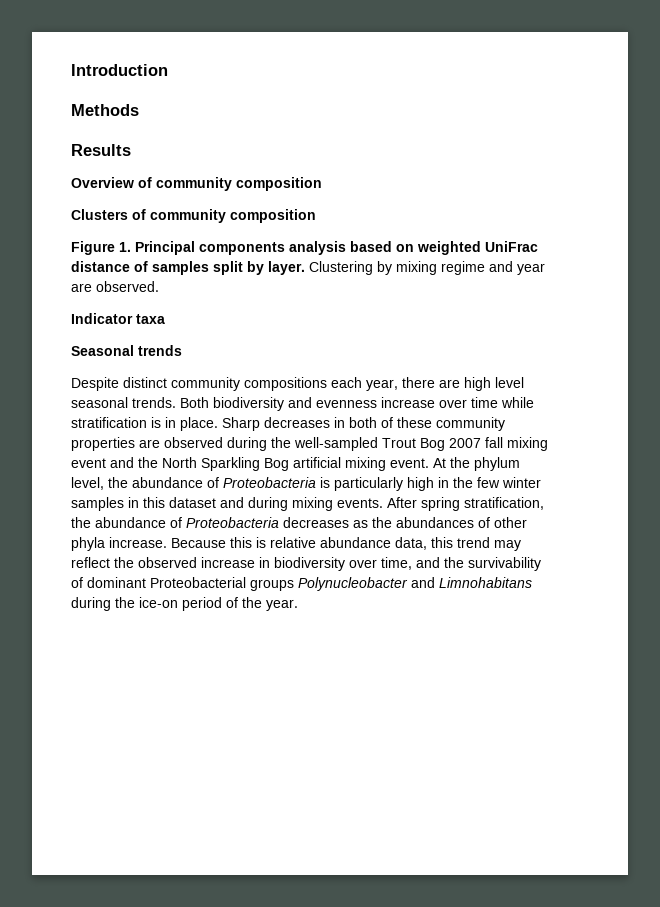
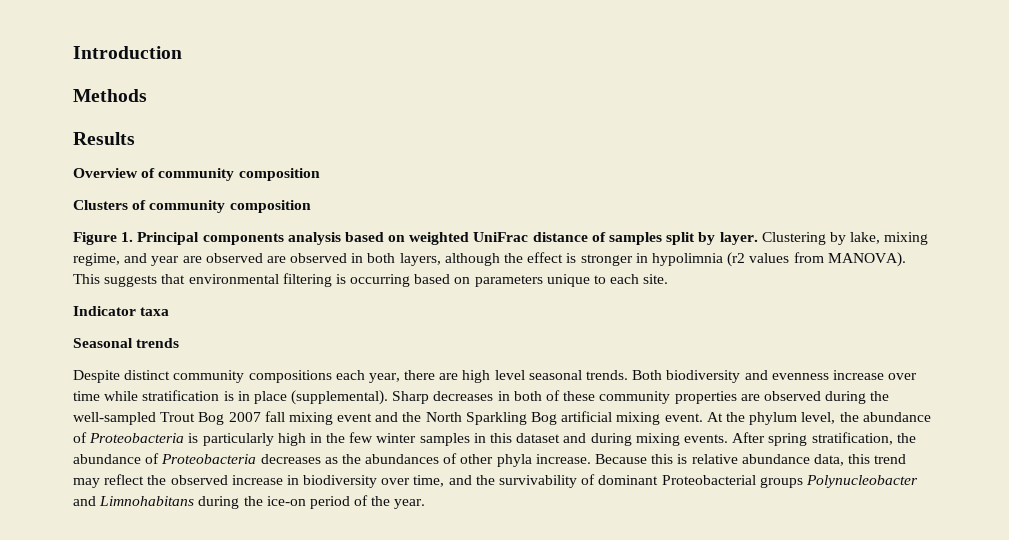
- Clustering by mixing regime and year are observed.
+ Clustering by lake, mixing regime, and year are observed are observed in both layers, although the effect is stronger in hypolimnia (r2 values from MANOVA). This suggests that environmental filtering is occurring based on parameters unique to each site.
- Both biodiversity and evenness increase over time while stratification is in place.
+ Both biodiversity and evenness increase over time while stratification is in place (supplemental).

